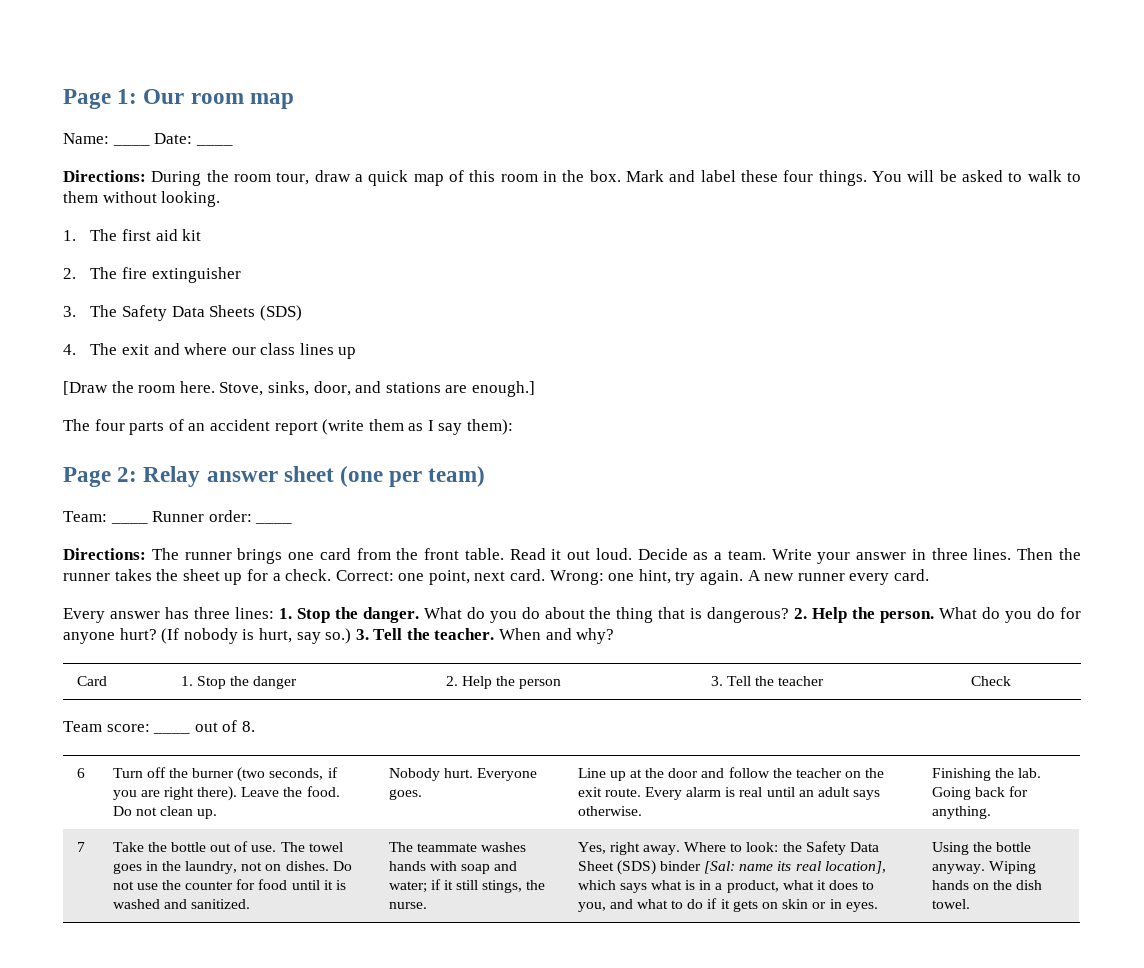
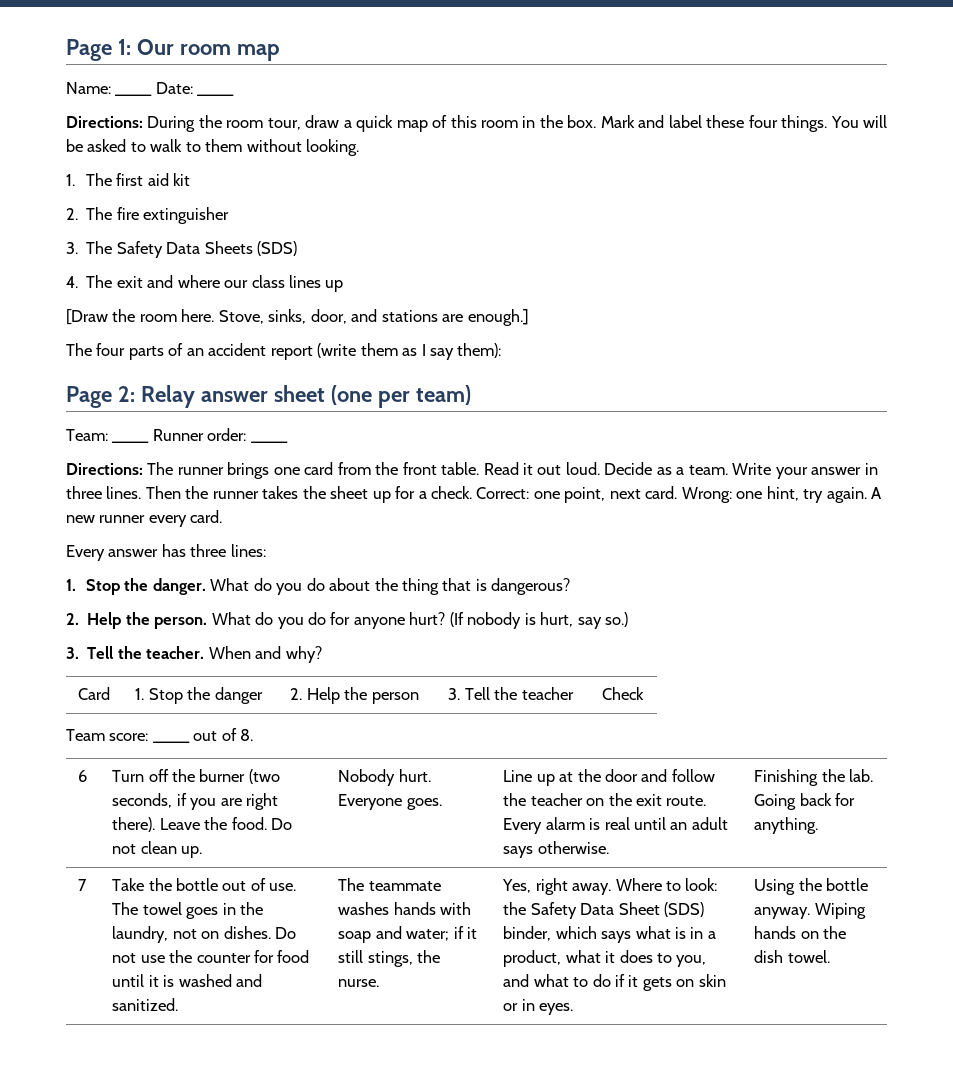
- Every answer has three lines: 1. Stop the danger.
+ Every answer has three lines:
+ 1. Stop the danger.
- What do you do about the thing that is dangerous? 2. Help the person.
+ What do you do about the thing that is dangerous?
+ 2. Help the person.
- (If nobody is hurt, say so.) 3. Tell the teacher.
+ (If nobody is hurt, say so.)
+ 3. Tell the teacher.
- Where to look: the Safety Data Sheet (SDS) binder [Sal: name its real location], which says what is in a product, what it does to you, and what to do if it gets on skin or in eyes.
+ Where to look: the Safety Data Sheet (SDS) binder, which says what is in a product, what it does to you, and what to do if it gets on skin or in eyes.

